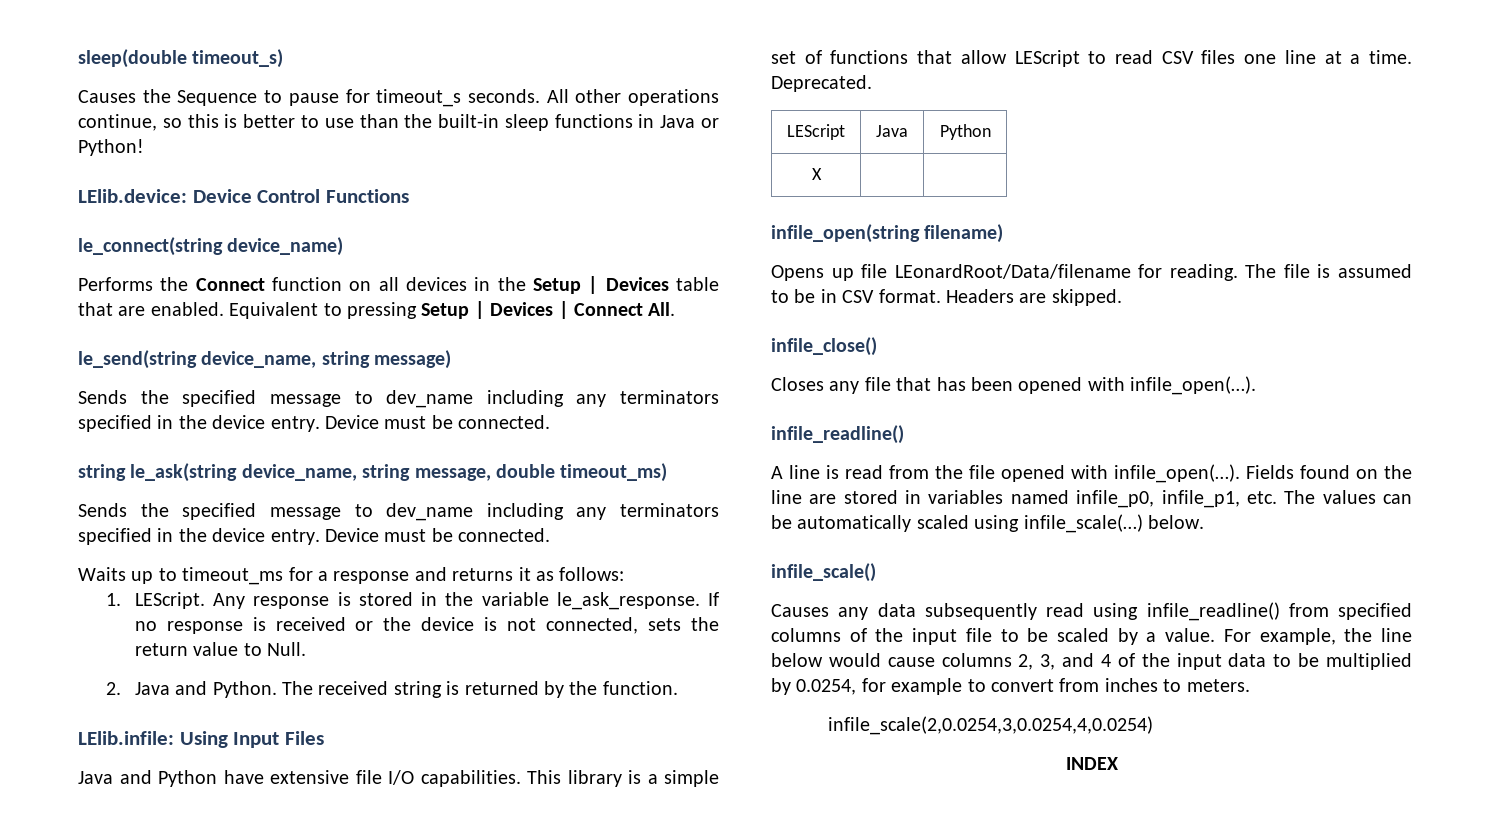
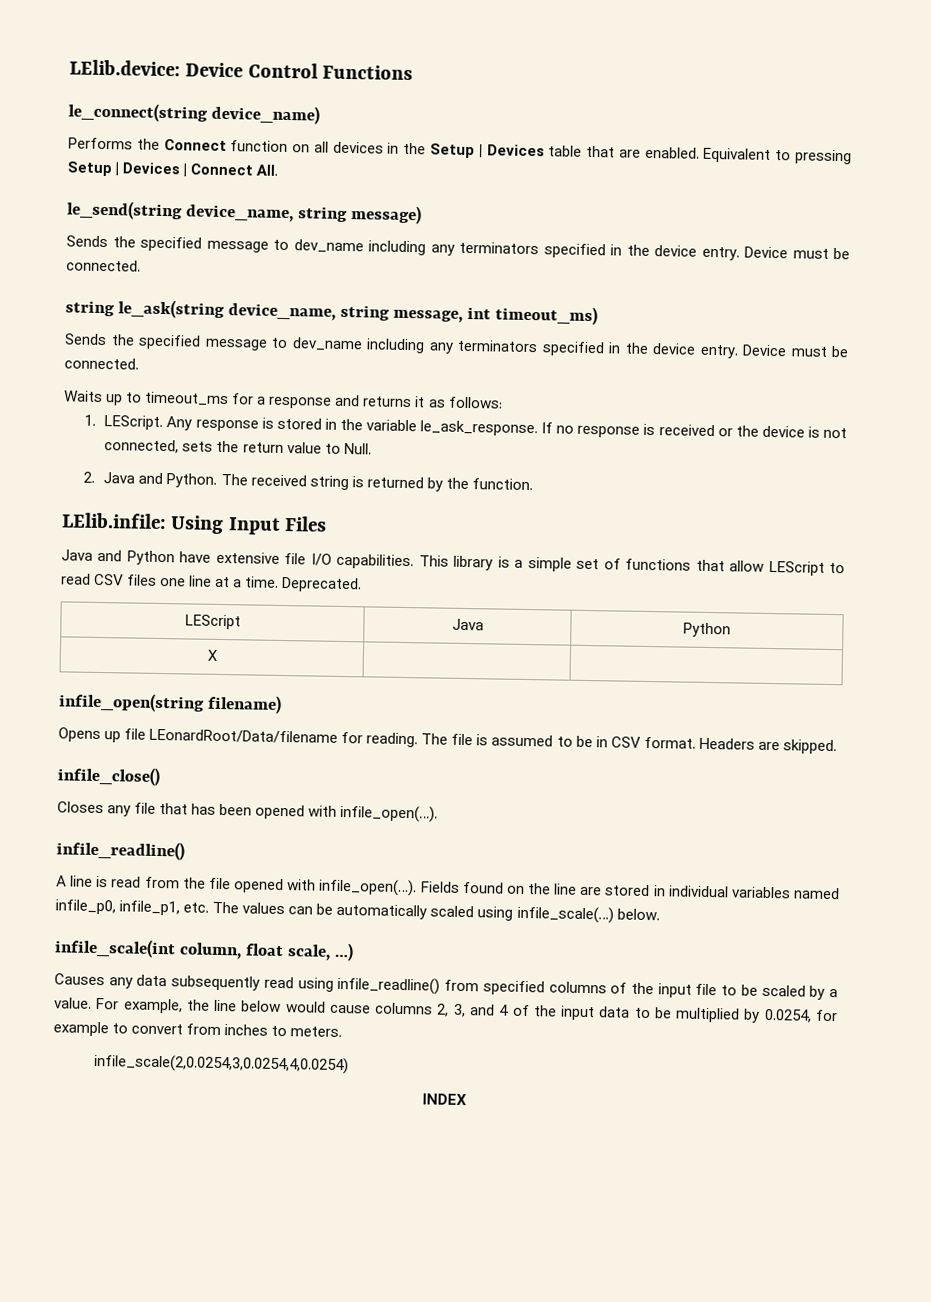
- sleep(double timeout_s)
- Causes the Sequence to pause for timeout_s seconds. All other operations continue, so this is better to use than the built-in sleep functions in Java or Python!
- string le_ask(string device_name, string message, double timeout_ms)
+ string le_ask(string device_name, string message, int timeout_ms)
- Fields found on the line are stored in variables named infile_p0, infile_p1, etc. The values can be automatically scaled using infile_scale(…) below.
+ Fields found on the line are stored in individual variables named infile_p0, infile_p1, etc. The values can be automatically scaled using infile_scale(…) below.
- infile_scale()
+ infile_scale(int column, float scale, …)

